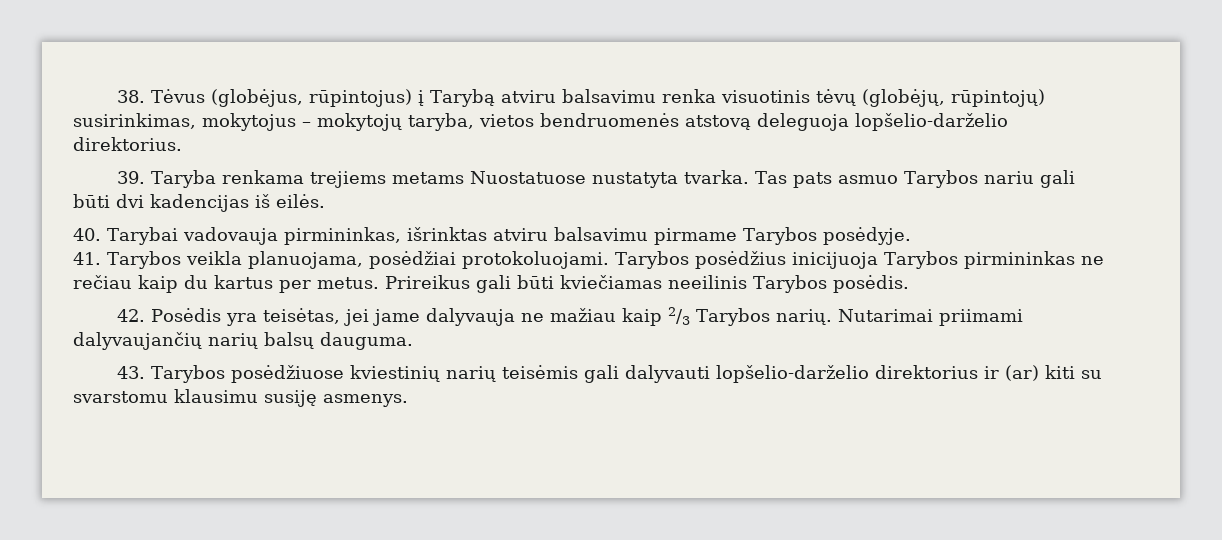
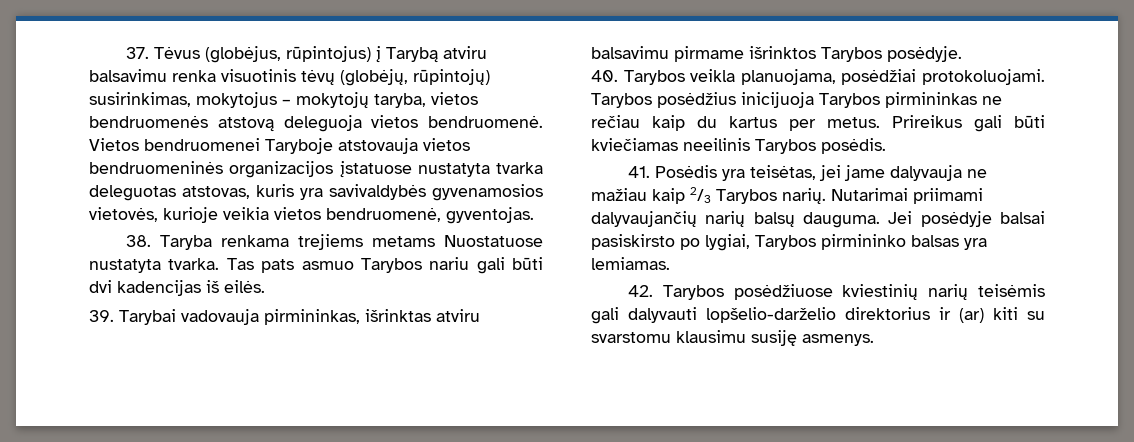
- 38. Tėvus (globėjus, rūpintojus) į Tarybą atviru balsavimu renka visuotinis tėvų (globėjų, rūpintojų) susirinkimas, mokytojus – mokytojų taryba, vietos bendruomenės atstovą deleguoja lopšelio-darželio direktorius.
- 39. Taryba renkama trejiems metams Nuostatuose nustatyta tvarka.
+ 37. Tėvus (globėjus, rūpintojus) į Tarybą atviru balsavimu renka visuotinis tėvų (globėjų, rūpintojų) susirinkimas, mokytojus – mokytojų taryba, vietos bendruomenės atstovą deleguoja vietos bendruomenė. Vietos bendruomenei Taryboje atstovauja vietos bendruomeninės organizacijos įstatuose nustatyta tvarka deleguotas atstovas, kuris yra savivaldybės gyvenamosios vietovės, kurioje veikia vietos bendruomenė, gyventojas.
+ 38. Taryba renkama trejiems metams Nuostatuose nustatyta tvarka.
- 40. Tarybai vadovauja pirmininkas, išrinktas atviru balsavimu pirmame Tarybos posėdyje.
+ 39. Tarybai vadovauja pirmininkas, išrinktas atviru balsavimu pirmame išrinktos Tarybos posėdyje.
- 41. Tarybos veikla planuojama, posėdžiai protokoluojami.
+ 40. Tarybos veikla planuojama, posėdžiai protokoluojami.
- 42. Posėdis yra teisėtas, jei jame dalyvauja ne mažiau kaip 2/3 Tarybos narių.
+ 41. Posėdis yra teisėtas, jei jame dalyvauja ne mažiau kaip 2/3 Tarybos narių.
- Nutarimai priimami dalyvaujančių narių balsų dauguma.
- 43. Tarybos posėdžiuose kviestinių narių teisėmis gali dalyvauti lopšelio-darželio direktorius ir (ar) kiti su svarstomu klausimu susiję asmenys.
+ Nutarimai priimami dalyvaujančių narių balsų dauguma. Jei posėdyje balsai pasiskirsto po lygiai, Tarybos pirmininko balsas yra lemiamas.
+ 42. Tarybos posėdžiuose kviestinių narių teisėmis gali dalyvauti lopšelio-darželio direktorius ir (ar) kiti su svarstomu klausimu susiję asmenys.

